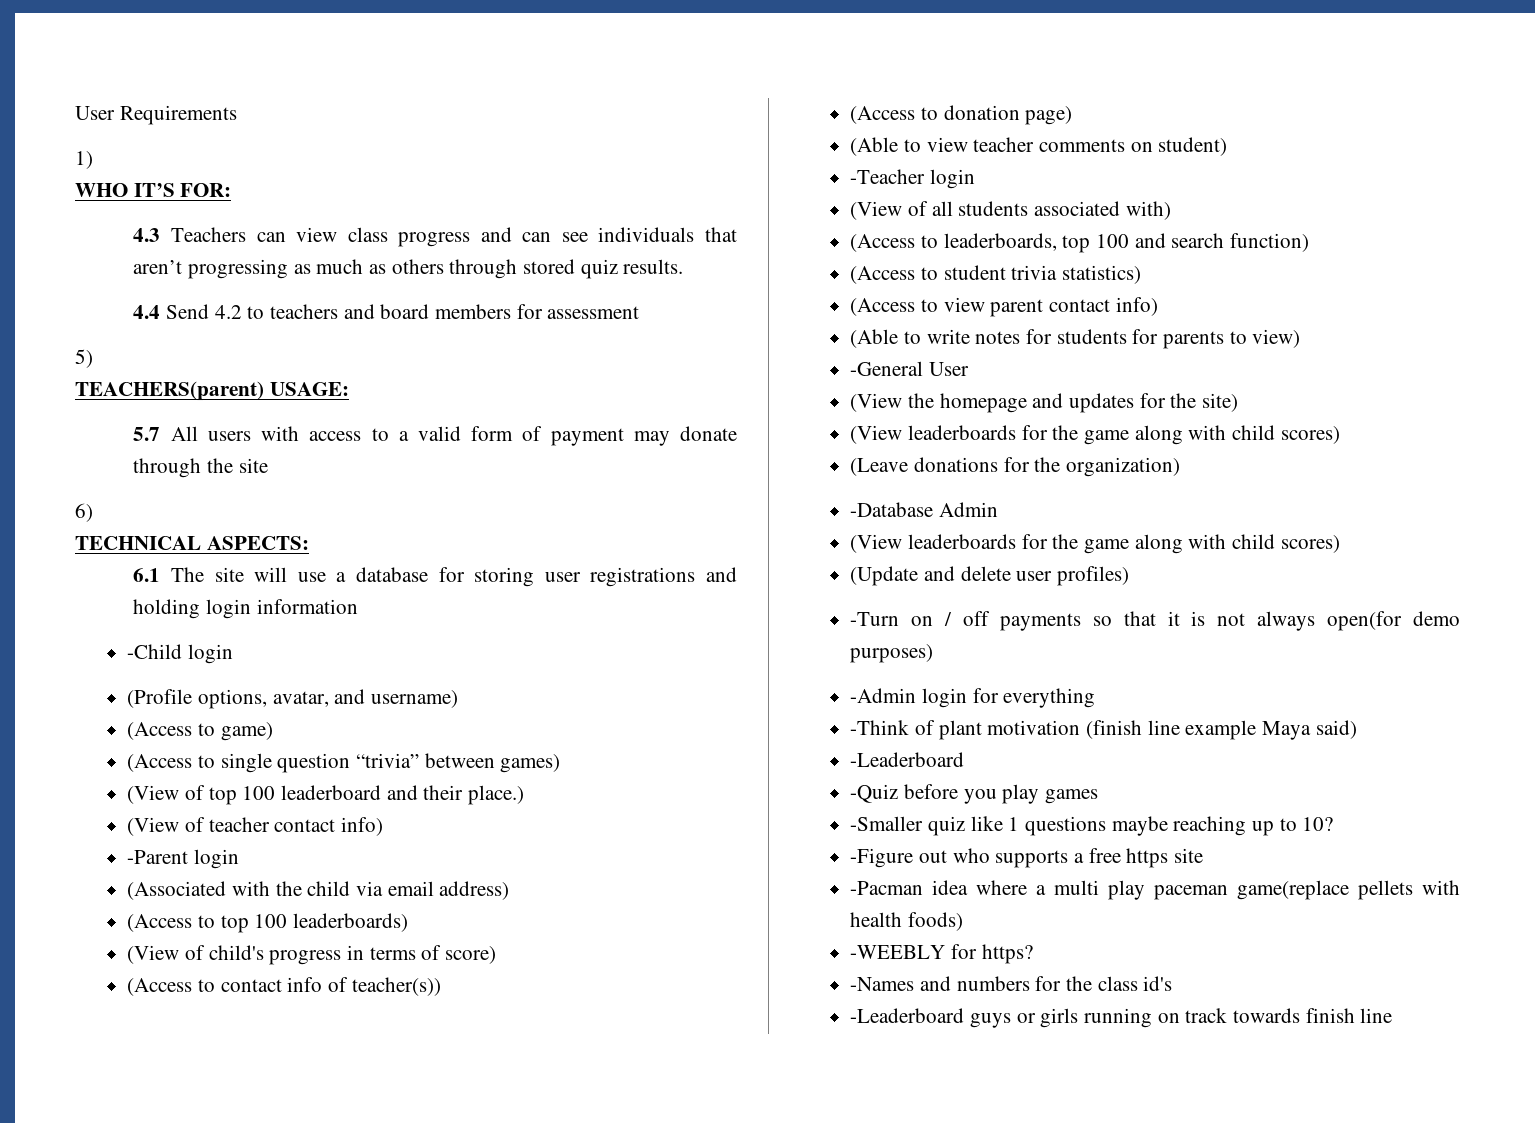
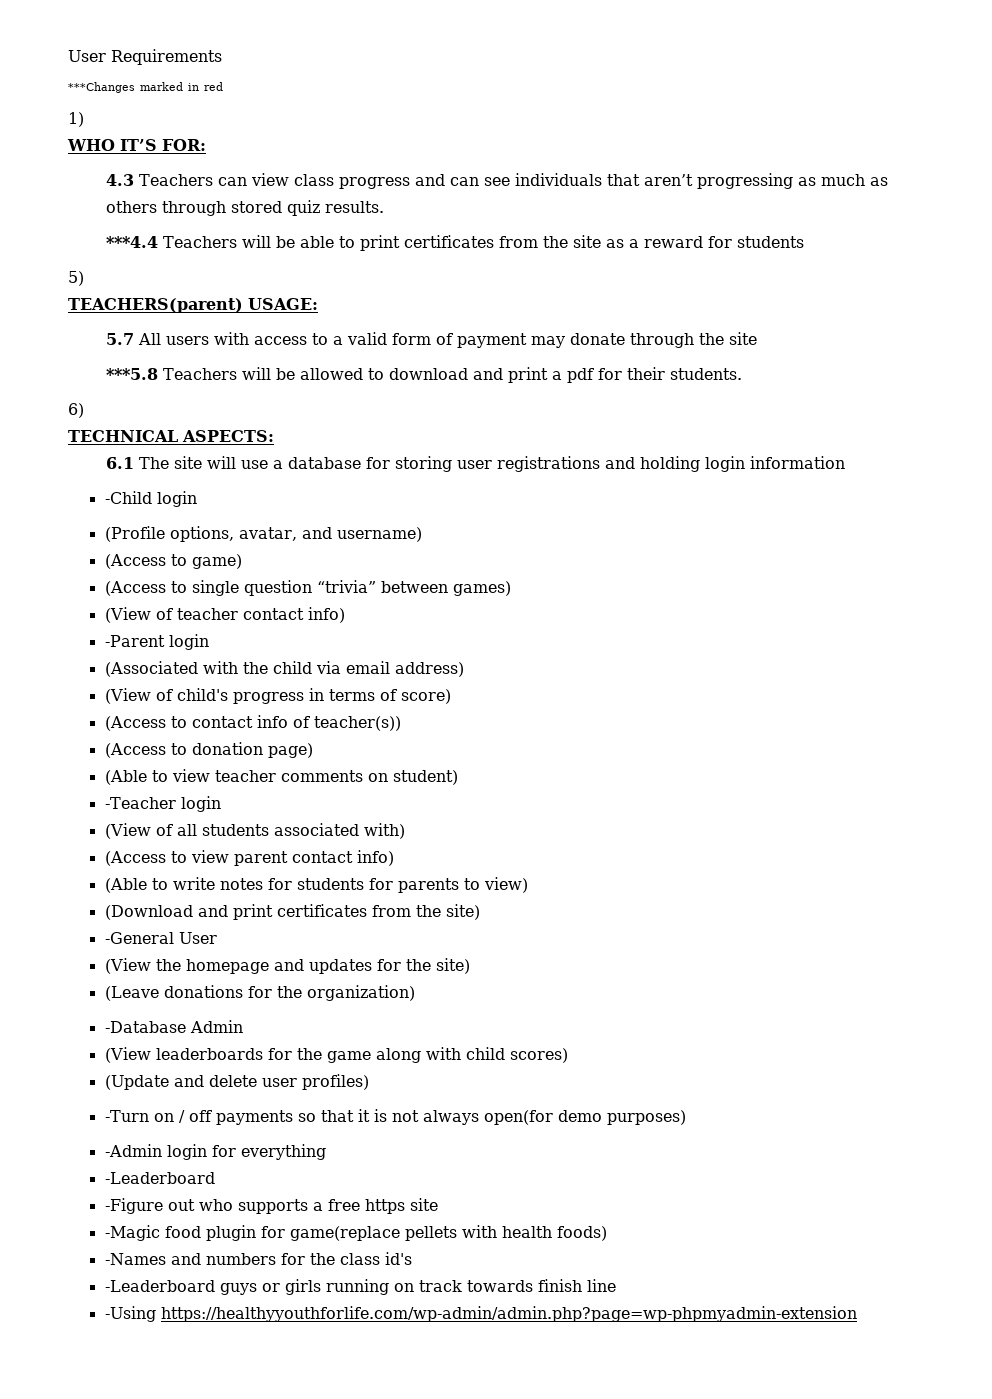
+ ***Changes marked in red
- 4.4 Send 4.2 to teachers and board members for assessment
+ ***4.4 Teachers will be able to print certificates from the site as a reward for students
+ ***5.8 Teachers will be allowed to download and print a pdf for their students.
- (View of top 100 leaderboard and their place.)
- (Access to top 100 leaderboards)
- (Access to leaderboards, top 100 and search function)
- (Access to student trivia statistics)
+ (Download and print certificates from the site)
  (View the homepage and updates for the site)
- (View leaderboards for the game along with child scores)
  -Admin login for everything
- -Think of plant motivation (finish line example Maya said)
  -Leaderboard
- -Quiz before you play games
- -Smaller quiz like 1 questions maybe reaching up to 10?
- -Pacman idea where a multi play paceman game(replace pellets with health foods)
+ -Magic food plugin for game(replace pellets with health foods)
- -WEEBLY for https?
+ -Using https://healthyyouthforlife.com/wp-admin/admin.php?page=wp-phpmyadmin-extension

